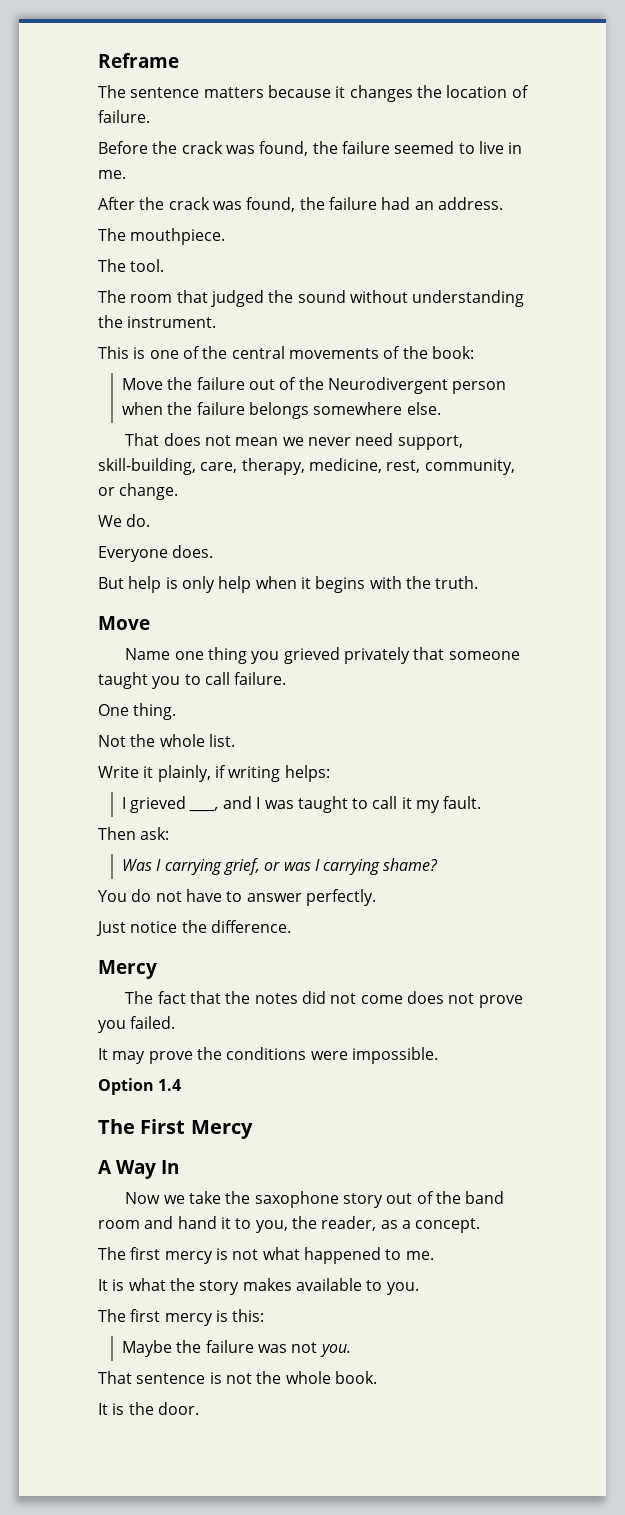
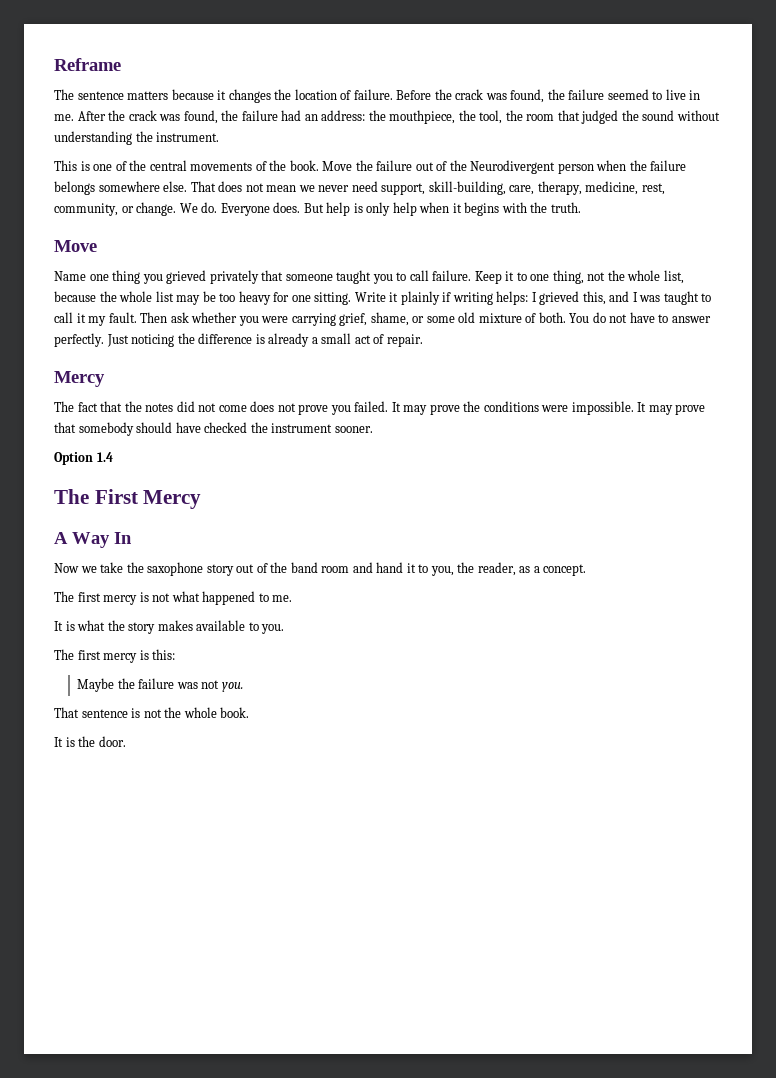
- The sentence matters because it changes the location of failure.
- Before the crack was found, the failure seemed to live in me.
- After the crack was found, the failure had an address.
- The mouthpiece.
- The tool.
- The room that judged the sound without understanding the instrument.
+ The sentence matters because it changes the location of failure. Before the crack was found, the failure seemed to live in me. After the crack was found, the failure had an address: the mouthpiece, the tool, the room that judged the sound without understanding the instrument.
- This is one of the central movements of the book:
- Move the failure out of the Neurodivergent person when the failure belongs somewhere else.
- That does not mean we never need support, skill-building, care, therapy, medicine, rest, community, or change.
- We do.
- Everyone does.
- But help is only help when it begins with the truth.
+ This is one of the central movements of the book. Move the failure out of the Neurodivergent person when the failure belongs somewhere else. That does not mean we never need support, skill-building, care, therapy, medicine, rest, community, or change. We do. Everyone does. But help is only help when it begins with the truth.
- Name one thing you grieved privately that someone taught you to call failure.
- One thing.
- Not the whole list.
- Write it plainly, if writing helps:
- I grieved ____, and I was taught to call it my fault.
- Then ask:
- Was I carrying grief, or was I carrying shame?
- You do not have to answer perfectly.
- Just notice the difference.
+ Name one thing you grieved privately that someone taught you to call failure. Keep it to one thing, not the whole list, because the whole list may be too heavy for one sitting. Write it plainly if writing helps: I grieved this, and I was taught to call it my fault. Then ask whether you were carrying grief, shame, or some old mixture of both. You do not have to answer perfectly. Just noticing the difference is already a small act of repair.
- The fact that the notes did not come does not prove you failed.
- It may prove the conditions were impossible.
+ The fact that the notes did not come does not prove you failed. It may prove the conditions were impossible. It may prove that somebody should have checked the instrument sooner.

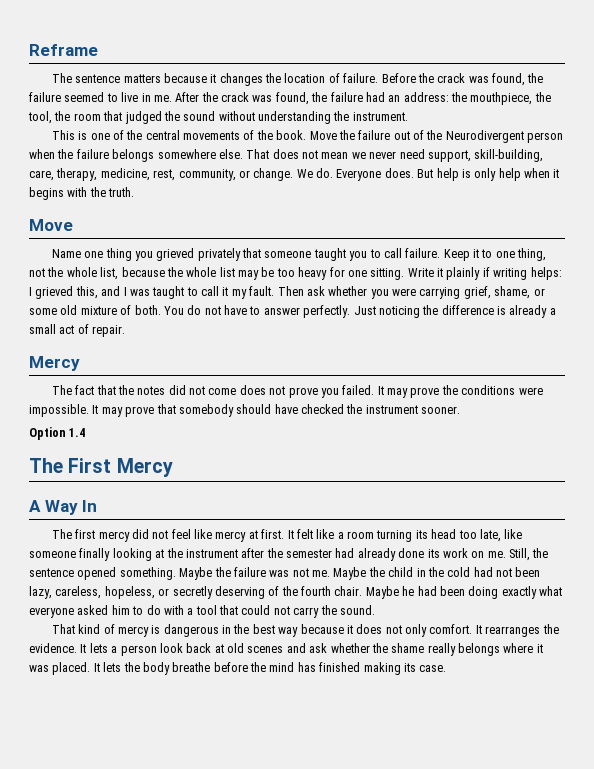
- Now we take the saxophone story out of the band room and hand it to you, the reader, as a concept.
- The first mercy is not what happened to me.
- It is what the story makes available to you.
- The first mercy is this:
- Maybe the failure was not you.
- That sentence is not the whole book.
- It is the door.
+ The first mercy did not feel like mercy at first. It felt like a room turning its head too late, like someone finally looking at the instrument after the semester had already done its work on me. Still, the sentence opened something. Maybe the failure was not me. Maybe the child in the cold had not been lazy, careless, hopeless, or secretly deserving of the fourth chair. Maybe he had been doing exactly what everyone asked him to do with a tool that could not carry the sound.
+ That kind of mercy is dangerous in the best way because it does not only comfort. It rearranges the evidence. It lets a person look back at old scenes and ask whether the shame really belongs where it was placed. It lets the body breathe before the mind has finished making its case.

